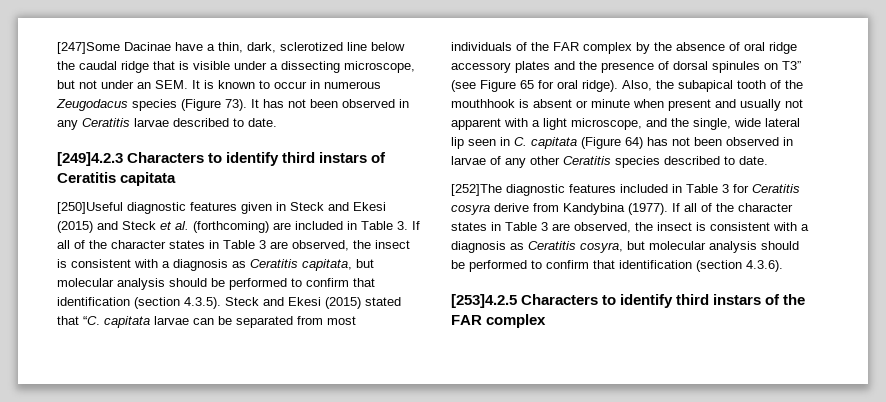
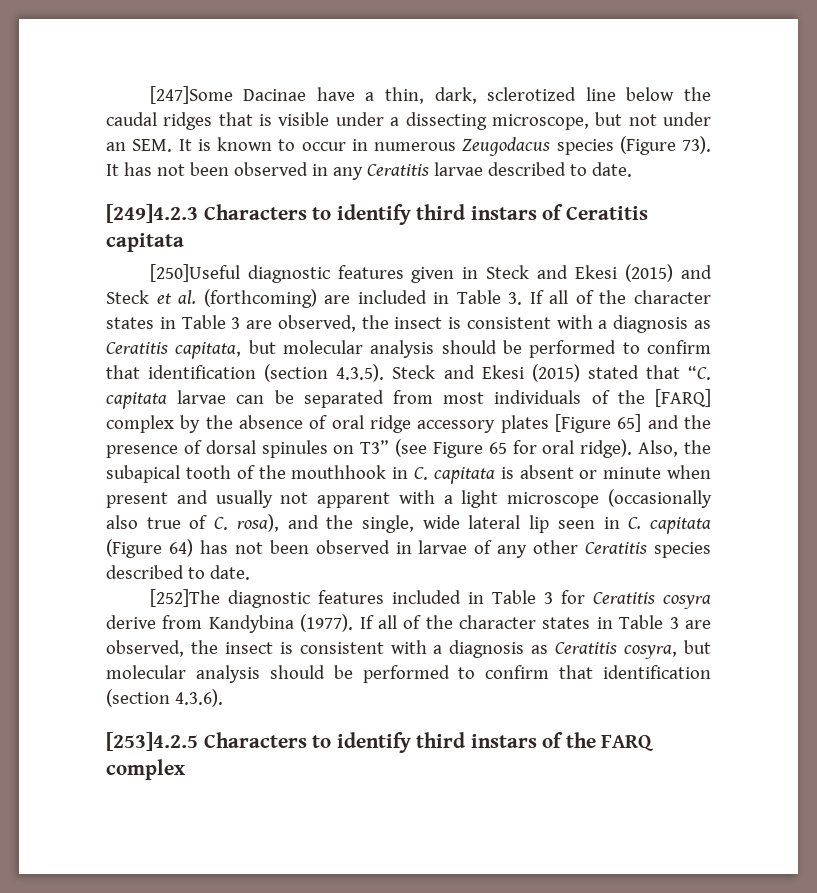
- [247]Some Dacinae have a thin, dark, sclerotized line below the caudal ridge that is visible under a dissecting microscope, but not under an SEM. It is known to occur in numerous Zeugodacus species (Figure 73).
+ [247]Some Dacinae have a thin, dark, sclerotized line below the caudal ridges that is visible under a dissecting microscope, but not under an SEM. It is known to occur in numerous Zeugodacus species (Figure 73).
- [250]Useful diagnostic features given in Steck and Ekesi (2015) and Steck et al. (forthcoming) are included in Table 3. If all of the character states in Table 3 are observed, the insect is consistent with a diagnosis as Ceratitis capitata, but molecular analysis should be performed to confirm that identification (section 4.3.5). Steck and Ekesi (2015) stated that “C. capitata larvae can be separated from most individuals of the FAR complex by the absence of oral ridge accessory plates and the presence of dorsal spinules on T3” (see Figure 65 for oral ridge).
+ [250]Useful diagnostic features given in Steck and Ekesi (2015) and Steck et al. (forthcoming) are included in Table 3. If all of the character states in Table 3 are observed, the insect is consistent with a diagnosis as Ceratitis capitata, but molecular analysis should be performed to confirm that identification (section 4.3.5). Steck and Ekesi (2015) stated that “C. capitata larvae can be separated from most individuals of the [FARQ] complex by the absence of oral ridge accessory plates [Figure 65] and the presence of dorsal spinules on T3” (see Figure 65 for oral ridge).
- Also, the subapical tooth of the mouthhook is absent or minute when present and usually not apparent with a light microscope, and the single, wide lateral lip seen in C. capitata (Figure 64) has not been observed in larvae of any other Ceratitis species described to date.
+ Also, the subapical tooth of the mouthhook in C. capitata is absent or minute when present and usually not apparent with a light microscope (occasionally also true of C. rosa), and the single, wide lateral lip seen in C. capitata (Figure 64) has not been observed in larvae of any other Ceratitis species described to date.
- [253]4.2.5 Characters to identify third instars of the FAR complex
+ [253]4.2.5 Characters to identify third instars of the FARQ complex

